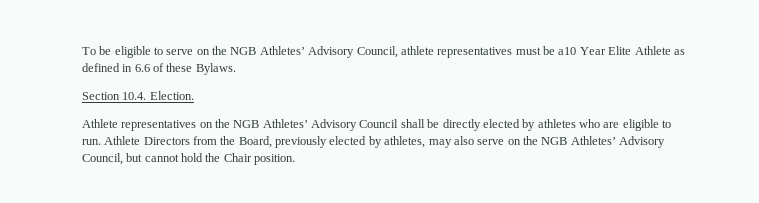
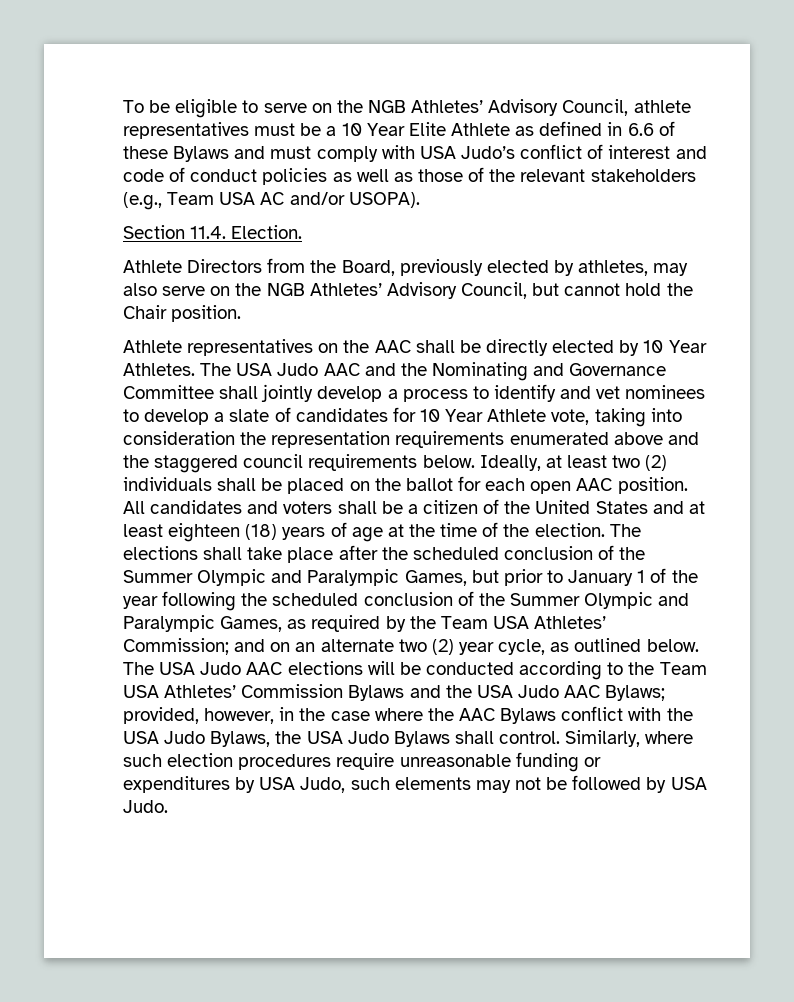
- To be eligible to serve on the NGB Athletes’ Advisory Council, athlete representatives must be a10 Year Elite Athlete as defined in 6.6 of these Bylaws.
+ To be eligible to serve on the NGB Athletes’ Advisory Council, athlete representatives must be a 10 Year Elite Athlete as defined in 6.6 of these Bylaws and must comply with USA Judo’s conflict of interest and code of conduct policies as well as those of the relevant stakeholders (e.g., Team USA AC and/or USOPA).
- Section 10.4. Election.
+ Section 11.4. Election.
- Athlete representatives on the NGB Athletes’ Advisory Council shall be directly elected by athletes who are eligible to run. Athlete Directors from the Board, previously elected by athletes, may also serve on the NGB Athletes’ Advisory Council, but cannot hold the Chair position.
+ Athlete Directors from the Board, previously elected by athletes, may also serve on the NGB Athletes’ Advisory Council, but cannot hold the Chair position.
+ Athlete representatives on the AAC shall be directly elected by 10 Year Athletes. The USA Judo AAC and the Nominating and Governance Committee shall jointly develop a process to identify and vet nominees to develop a slate of candidates for 10 Year Athlete vote, taking into consideration the representation requirements enumerated above and the staggered council requirements below. Ideally, at least two (2) individuals shall be placed on the ballot for each open AAC position. All candidates and voters shall be a citizen of the United States and at least eighteen (18) years of age at the time of the election. The elections shall take place after the scheduled conclusion of the Summer Olympic and Paralympic Games, but prior to January 1 of the year following the scheduled conclusion of the Summer Olympic and Paralympic Games, as required by the Team USA Athletes’ Commission; and on an alternate two (2) year cycle, as outlined below. The USA Judo AAC elections will be conducted according to the Team USA Athletes’ Commission Bylaws and the USA Judo AAC Bylaws; provided, however, in the case where the AAC Bylaws conflict with the USA Judo Bylaws, the USA Judo Bylaws shall control. Similarly, where such election procedures require unreasonable funding or expenditures by USA Judo, such elements may not be followed by USA Judo.

